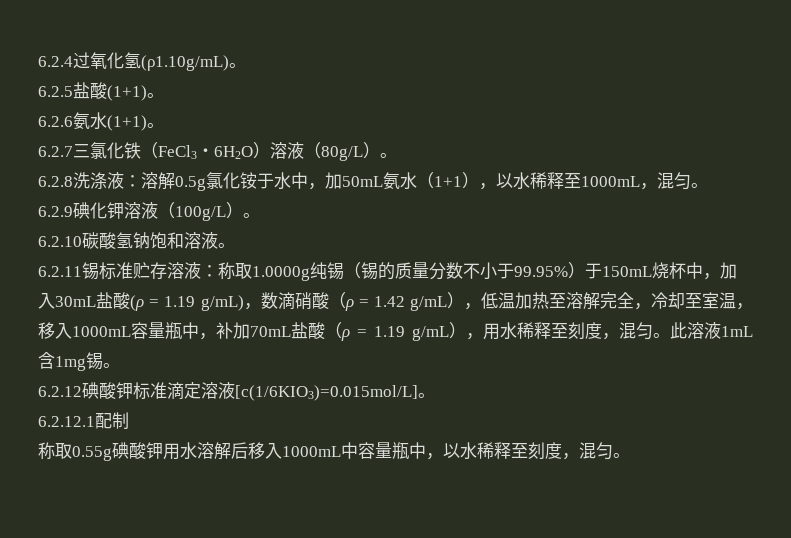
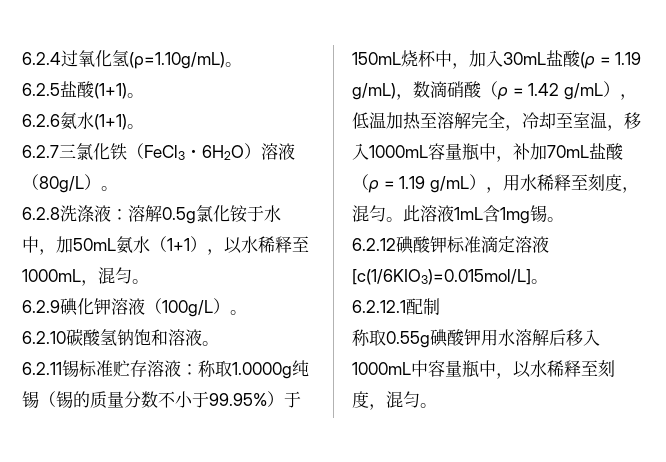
- 6.2.4过氧化氢(ρ1.10g/mL)。
+ 6.2.4过氧化氢(ρ=1.10g/mL)。

